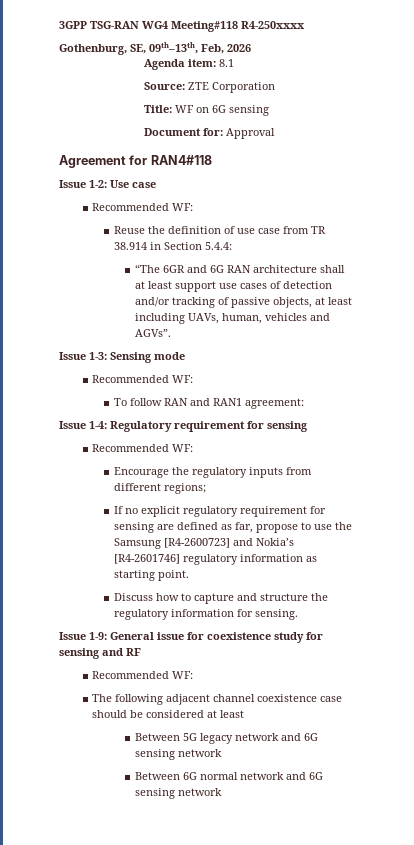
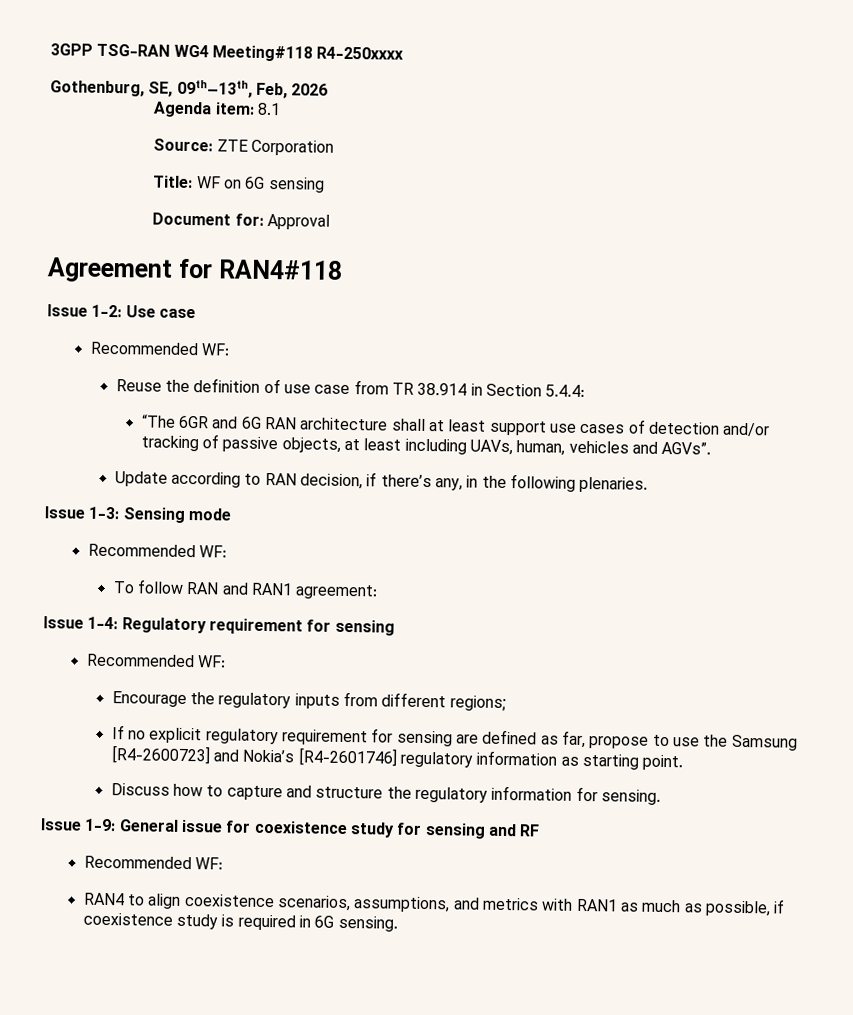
+ Update according to RAN decision, if there’s any, in the following plenaries.
- The following adjacent channel coexistence case should be considered at least
- Between 5G legacy network and 6G sensing network
- Between 6G normal network and 6G sensing network
+ RAN4 to align coexistence scenarios, assumptions, and metrics with RAN1 as much as possible, if coexistence study is required in 6G sensing.

